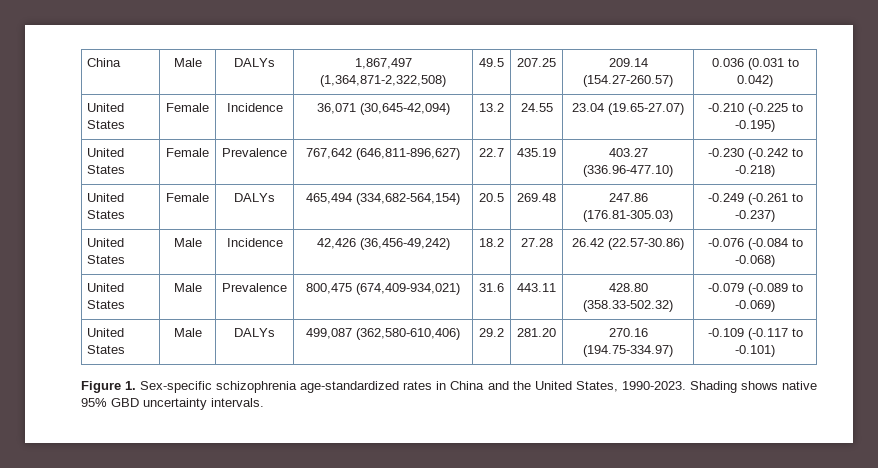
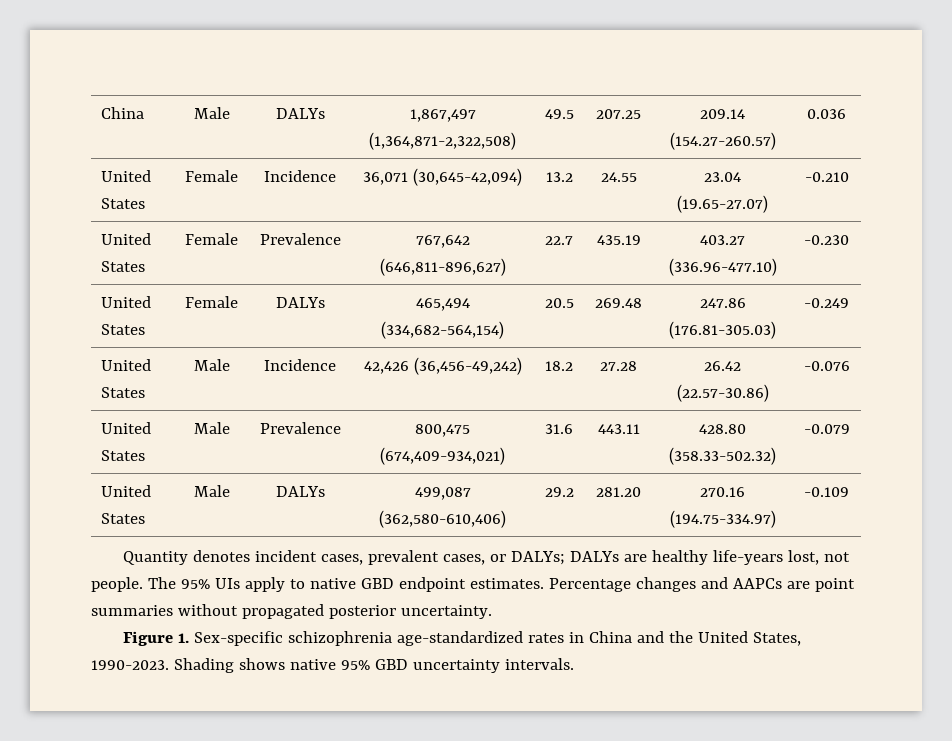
- China | Male | DALYs | 1,867,497 (1,364,871-2,322,508) | 49.5 | 207.25 | 209.14 (154.27-260.57) | 0.036 (0.031 to 0.042)
+ China | Male | DALYs | 1,867,497 (1,364,871-2,322,508) | 49.5 | 207.25 | 209.14 (154.27-260.57) | 0.036
- United States | Female | Incidence | 36,071 (30,645-42,094) | 13.2 | 24.55 | 23.04 (19.65-27.07) | -0.210 (-0.225 to -0.195)
+ United States | Female | Incidence | 36,071 (30,645-42,094) | 13.2 | 24.55 | 23.04 (19.65-27.07) | -0.210
- United States | Female | Prevalence | 767,642 (646,811-896,627) | 22.7 | 435.19 | 403.27 (336.96-477.10) | -0.230 (-0.242 to -0.218)
+ United States | Female | Prevalence | 767,642 (646,811-896,627) | 22.7 | 435.19 | 403.27 (336.96-477.10) | -0.230
- United States | Female | DALYs | 465,494 (334,682-564,154) | 20.5 | 269.48 | 247.86 (176.81-305.03) | -0.249 (-0.261 to -0.237)
+ United States | Female | DALYs | 465,494 (334,682-564,154) | 20.5 | 269.48 | 247.86 (176.81-305.03) | -0.249
- United States | Male | Incidence | 42,426 (36,456-49,242) | 18.2 | 27.28 | 26.42 (22.57-30.86) | -0.076 (-0.084 to -0.068)
+ United States | Male | Incidence | 42,426 (36,456-49,242) | 18.2 | 27.28 | 26.42 (22.57-30.86) | -0.076
- United States | Male | Prevalence | 800,475 (674,409-934,021) | 31.6 | 443.11 | 428.80 (358.33-502.32) | -0.079 (-0.089 to -0.069)
+ United States | Male | Prevalence | 800,475 (674,409-934,021) | 31.6 | 443.11 | 428.80 (358.33-502.32) | -0.079
- United States | Male | DALYs | 499,087 (362,580-610,406) | 29.2 | 281.20 | 270.16 (194.75-334.97) | -0.109 (-0.117 to -0.101)
+ United States | Male | DALYs | 499,087 (362,580-610,406) | 29.2 | 281.20 | 270.16 (194.75-334.97) | -0.109
+ Quantity denotes incident cases, prevalent cases, or DALYs; DALYs are healthy life-years lost, not people. The 95% UIs apply to native GBD endpoint estimates. Percentage changes and AAPCs are point summaries without propagated posterior uncertainty.

